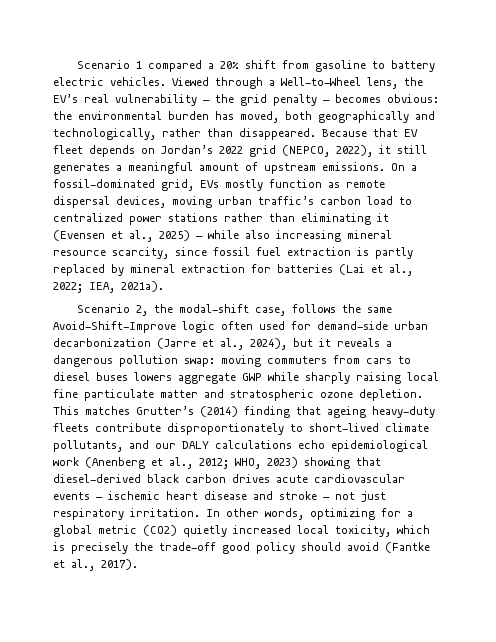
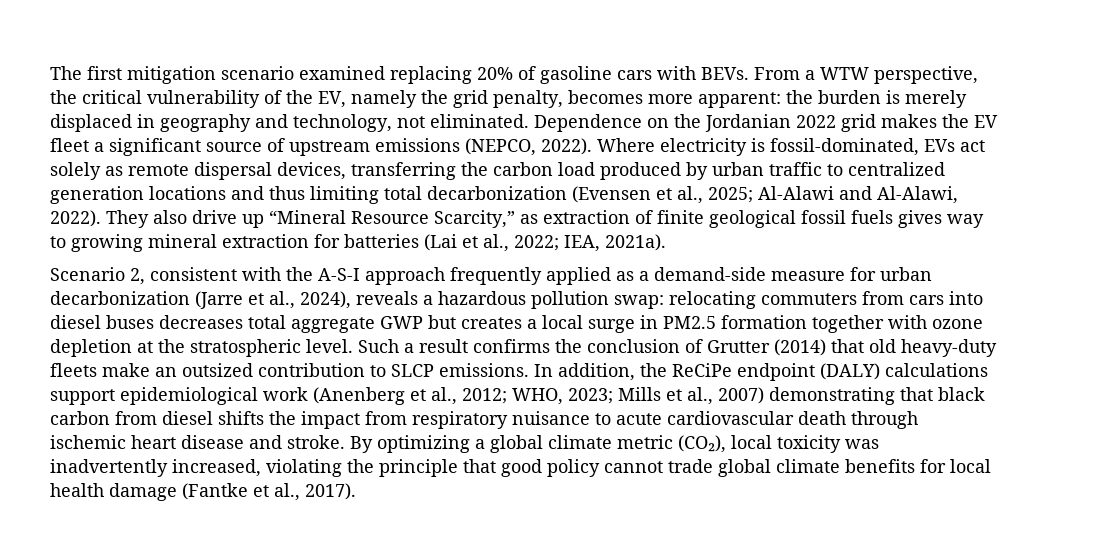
- Scenario 1 compared a 20% shift from gasoline to battery electric vehicles. Viewed through a Well-to-Wheel lens, the EV’s real vulnerability — the grid penalty — becomes obvious: the environmental burden has moved, both geographically and technologically, rather than disappeared. Because that EV fleet depends on Jordan’s 2022 grid (NEPCO, 2022), it still generates a meaningful amount of upstream emissions. On a fossil-dominated grid, EVs mostly function as remote dispersal devices, moving urban traffic’s carbon load to centralized power stations rather than eliminating it (Evensen et al., 2025) — while also increasing mineral resource scarcity, since fossil fuel extraction is partly replaced by mineral extraction for batteries (Lai et al., 2022; IEA, 2021a).
+ The first mitigation scenario examined replacing 20% of gasoline cars with BEVs. From a WTW perspective, the critical vulnerability of the EV, namely the grid penalty, becomes more apparent: the burden is merely displaced in geography and technology, not eliminated. Dependence on the Jordanian 2022 grid makes the EV fleet a significant source of upstream emissions (NEPCO, 2022). Where electricity is fossil-dominated, EVs act solely as remote dispersal devices, transferring the carbon load produced by urban traffic to centralized generation locations and thus limiting total decarbonization (Evensen et al., 2025; Al-Alawi and Al-Alawi, 2022). They also drive up “Mineral Resource Scarcity,” as extraction of finite geological fossil fuels gives way to growing mineral extraction for batteries (Lai et al., 2022; IEA, 2021a).
- Scenario 2, the modal-shift case, follows the same Avoid-Shift-Improve logic often used for demand-side urban decarbonization (Jarre et al., 2024), but it reveals a dangerous pollution swap: moving commuters from cars to diesel buses lowers aggregate GWP while sharply raising local fine particulate matter and stratospheric ozone depletion. This matches Grutter’s (2014) finding that ageing heavy-duty fleets contribute disproportionately to short-lived climate pollutants, and our DALY calculations echo epidemiological work (Anenberg et al., 2012; WHO, 2023) showing that diesel-derived black carbon drives acute cardiovascular events — ischemic heart disease and stroke — not just respiratory irritation. In other words, optimizing for a global metric (CO2) quietly increased local toxicity, which is precisely the trade-off good policy should avoid (Fantke et al., 2017).
+ Scenario 2, consistent with the A-S-I approach frequently applied as a demand-side measure for urban decarbonization (Jarre et al., 2024), reveals a hazardous pollution swap: relocating commuters from cars into diesel buses decreases total aggregate GWP but creates a local surge in PM2.5 formation together with ozone depletion at the stratospheric level. Such a result confirms the conclusion of Grutter (2014) that old heavy-duty fleets make an outsized contribution to SLCP emissions. In addition, the ReCiPe endpoint (DALY) calculations support epidemiological work (Anenberg et al., 2012; WHO, 2023; Mills et al., 2007) demonstrating that black carbon from diesel shifts the impact from respiratory nuisance to acute cardiovascular death through ischemic heart disease and stroke. By optimizing a global climate metric (CO₂), local toxicity was inadvertently increased, violating the principle that good policy cannot trade global climate benefits for local health damage (Fantke et al., 2017).

